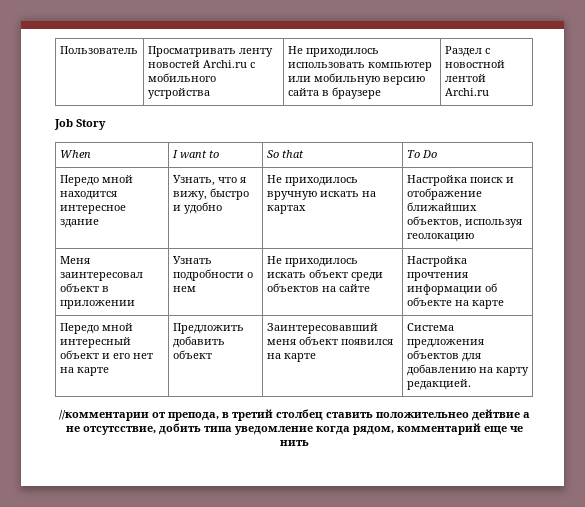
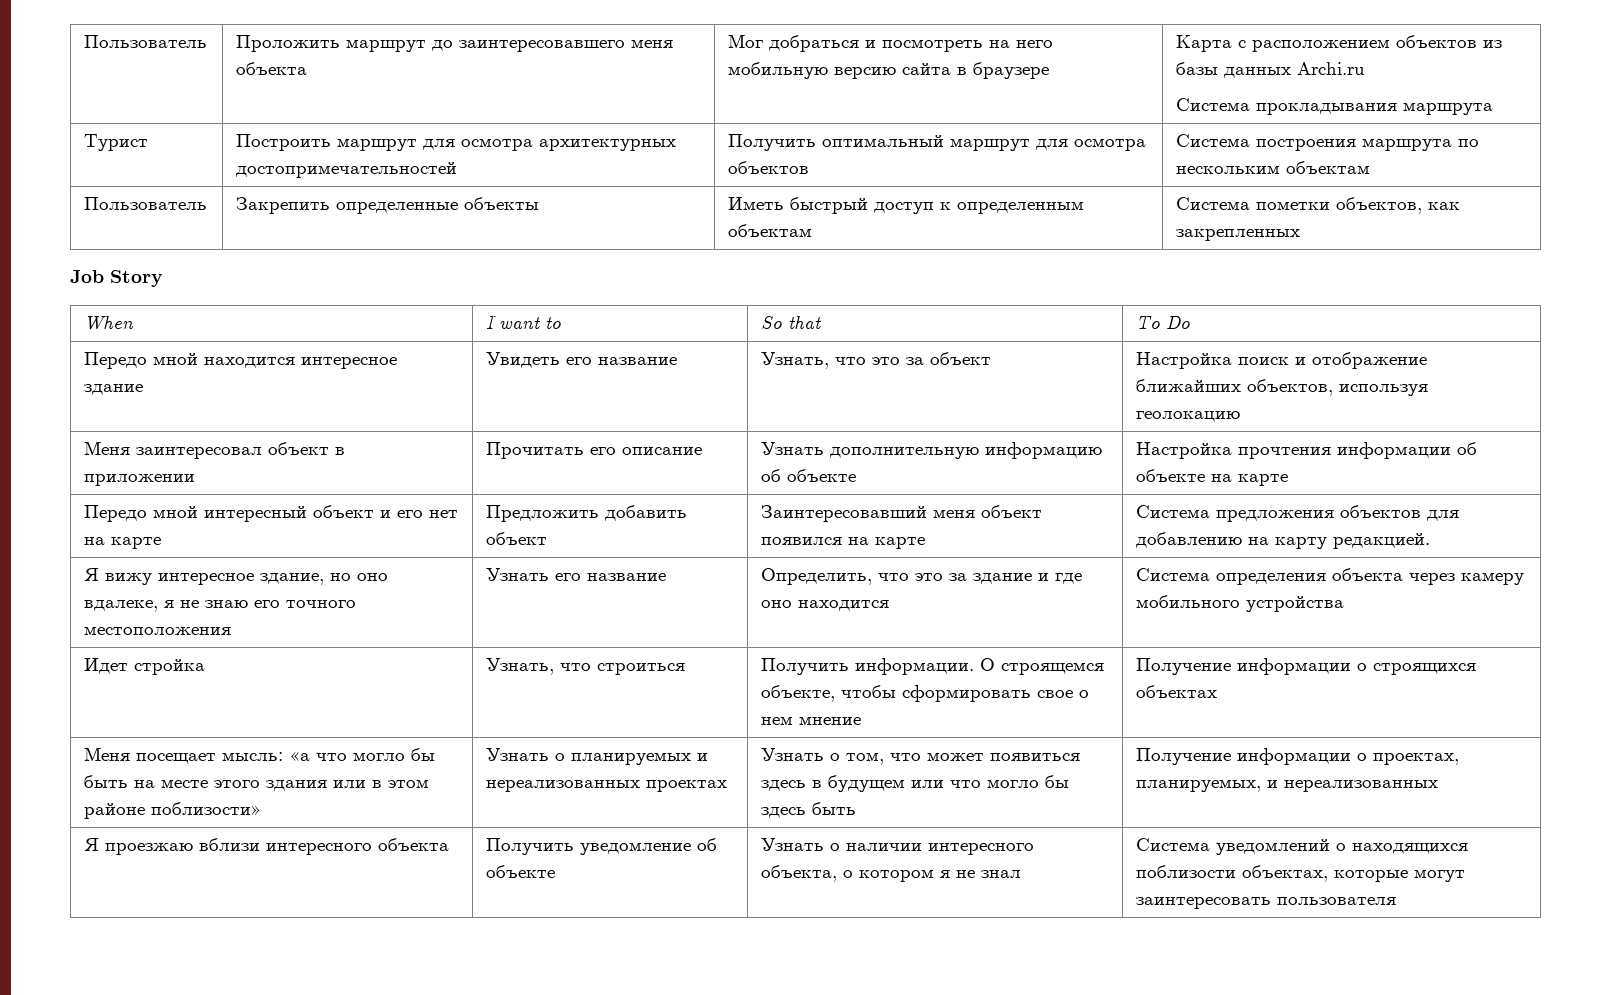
- Пользователь | Просматривать ленту новостей Archi.ru с мобильного устройства | Не приходилось использовать компьютер или мобильную версию сайта в браузере | Раздел с новостной лентой Archi.ru
+ Пользователь | Проложить маршрут до заинтересовавшего меня объекта | Мог добраться и посмотреть на него мобильную версию сайта в браузере | Карта с расположением объектов из базы данных Archi.ru
+ Система прокладывания маршрута
+ Турист | Построить маршрут для осмотра архитектурных достопримечательностей | Получить оптимальный маршрут для осмотра объектов | Система построения маршрута по нескольким объектам
+ Пользователь | Закрепить определенные объекты | Иметь быстрый доступ к определенным объектам | Система пометки объектов, как закрепленных
- Передо мной находится интересное здание | Узнать, что я вижу, быстро и удобно | Не приходилось вручную искать на картах | Настройка поиск и отображение ближайших объектов, используя геолокацию
+ Передо мной находится интересное здание | Увидеть его название | Узнать, что это за объект | Настройка поиск и отображение ближайших объектов, используя геолокацию
- Меня заинтересовал объект в приложении | Узнать подробности о нем | Не приходилось искать объект среди объектов на сайте | Настройка прочтения информации об объекте на карте
+ Меня заинтересовал объект в приложении | Прочитать его описание | Узнать дополнительную информацию об объекте | Настройка прочтения информации об объекте на карте
- //комментарии от препода, в третий столбец ставить положительнео дейтвие а не отсутсствие, добить типа уведомление когда рядом, комментарий еще че нить
+ Я вижу интересное здание, но оно вдалеке, я не знаю его точного местоположения | Узнать его название | Определить, что это за здание и где оно находится | Система определения объекта через камеру мобильного устройства
+ Идет стройка | Узнать, что строиться | Получить информации. О строящемся объекте, чтобы сформировать свое о нем мнение | Получение информации о строящихся объектах
+ Меня посещает мысль: «а что могло бы быть на месте этого здания или в этом районе поблизости» | Узнать о планируемых и нереализованных проектах | Узнать о том, что может появиться здесь в будущем или что могло бы здесь быть | Получение информации о проектах, планируемых, и нереализованных
+ Я проезжаю вблизи интересного объекта | Получить уведомление об объекте | Узнать о наличии интересного объекта, о котором я не знал | Система уведомлений о находящихся поблизости объектах, которые могут заинтересовать пользователя

